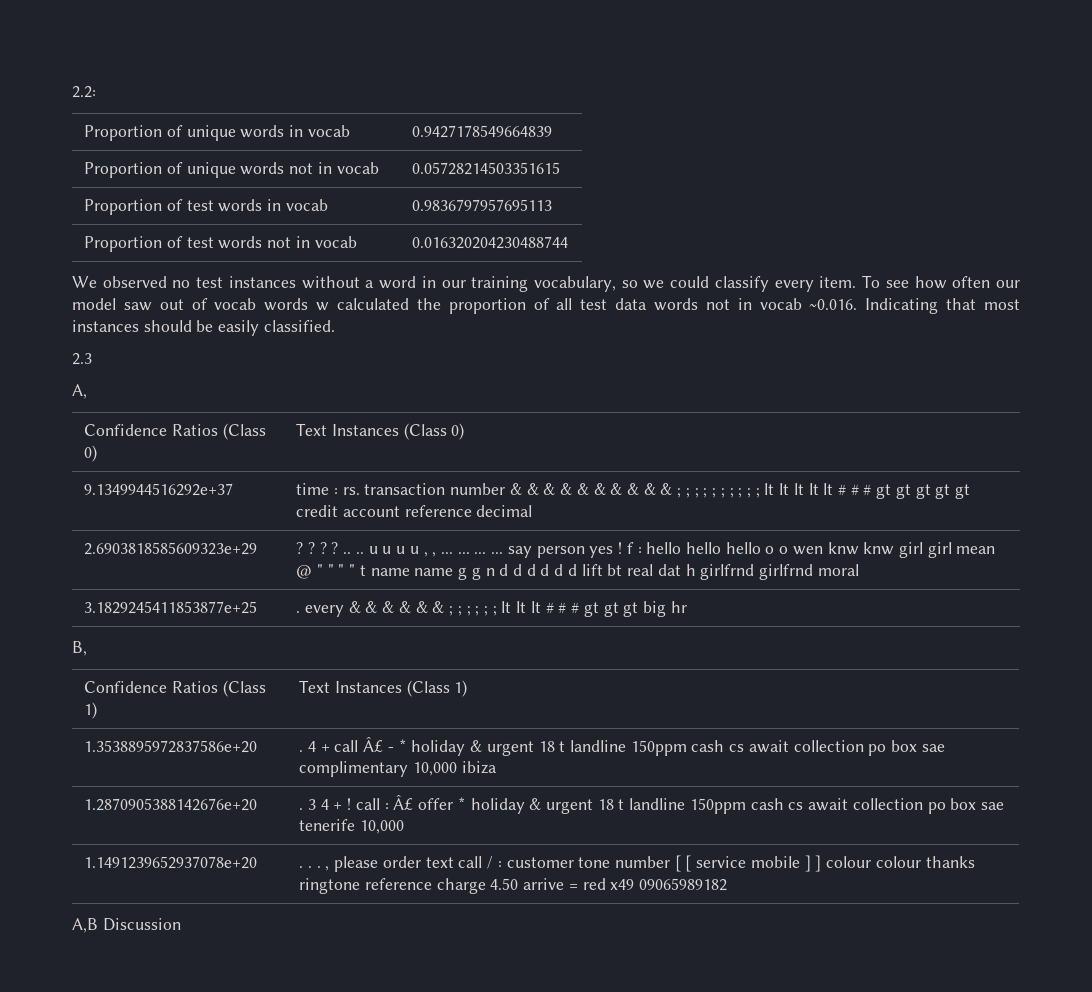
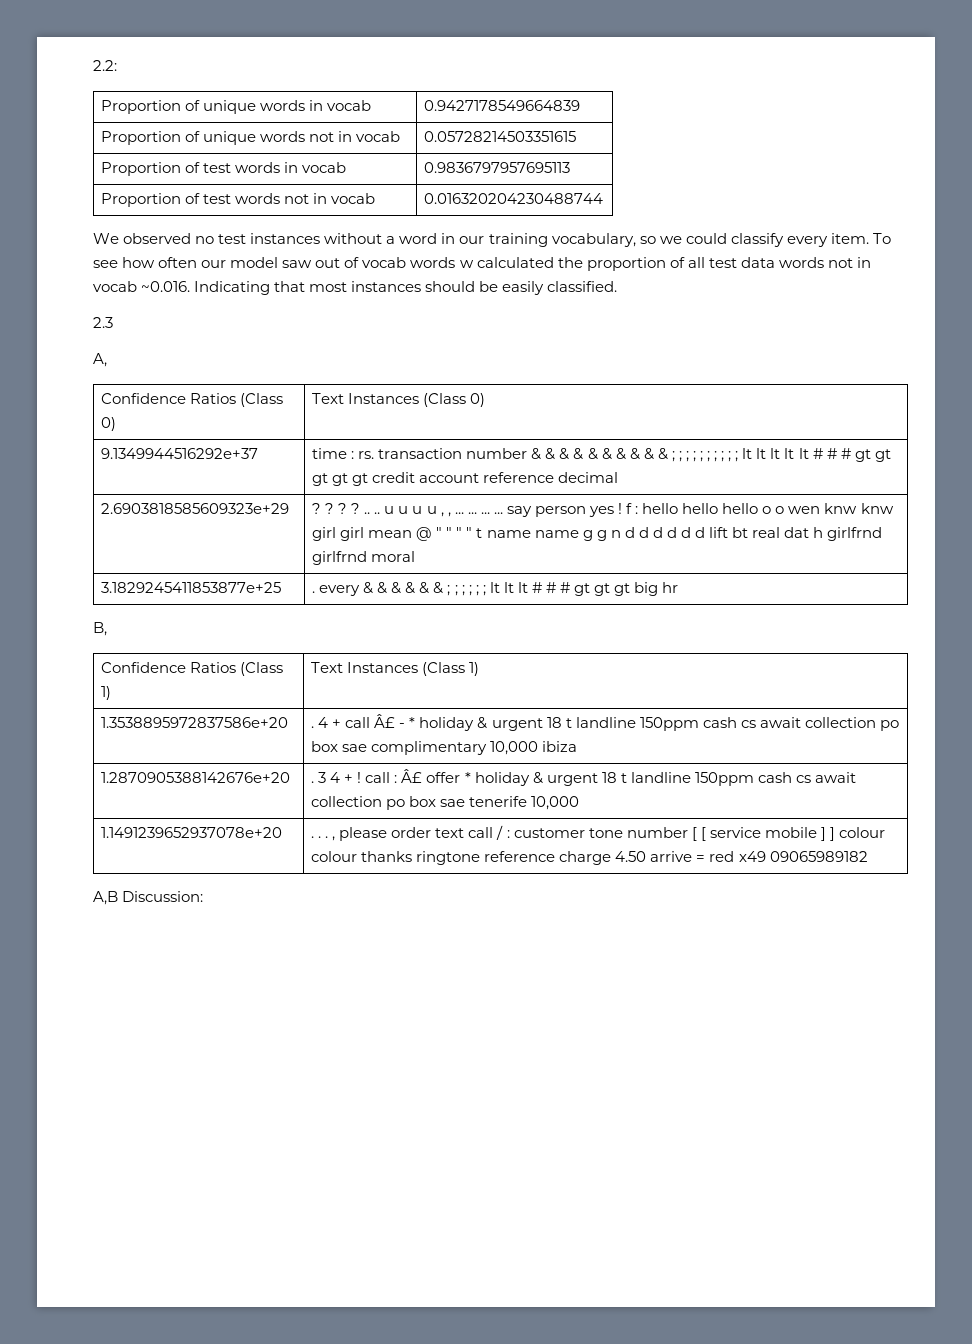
- A,B Discussion
+ A,B Discussion:

